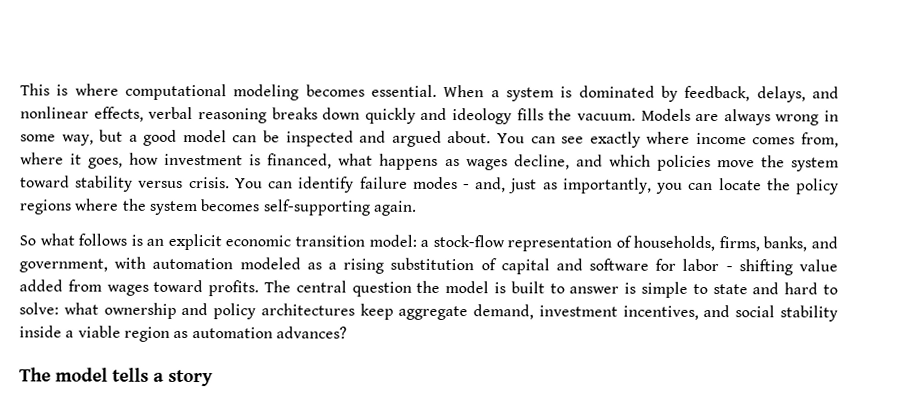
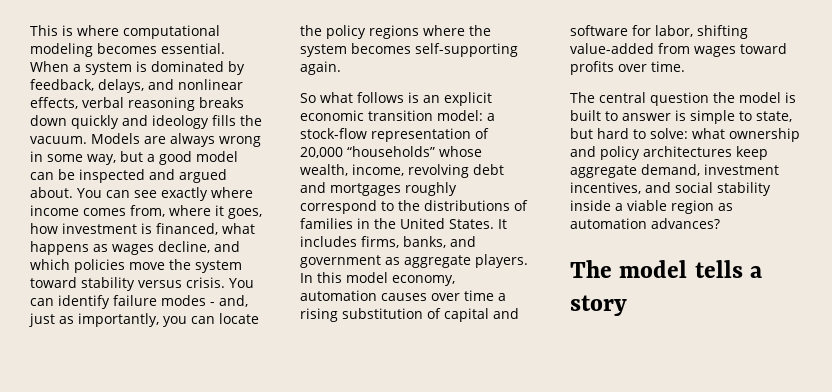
- So what follows is an explicit economic transition model: a stock-flow representation of households, firms, banks, and government, with automation modeled as a rising substitution of capital and software for labor - shifting value added from wages toward profits. The central question the model is built to answer is simple to state and hard to solve: what ownership and policy architectures keep aggregate demand, investment incentives, and social stability inside a viable region as automation advances?
+ So what follows is an explicit economic transition model: a stock-flow representation of 20,000 “households” whose wealth, income, revolving debt and mortgages roughly correspond to the distributions of families in the United States. It includes firms, banks, and government as aggregate players. In this model economy, automation causes over time a rising substitution of capital and software for labor, shifting value-added from wages toward profits over time.
+ The central question the model is built to answer is simple to state, but hard to solve: what ownership and policy architectures keep aggregate demand, investment incentives, and social stability inside a viable region as automation advances?

